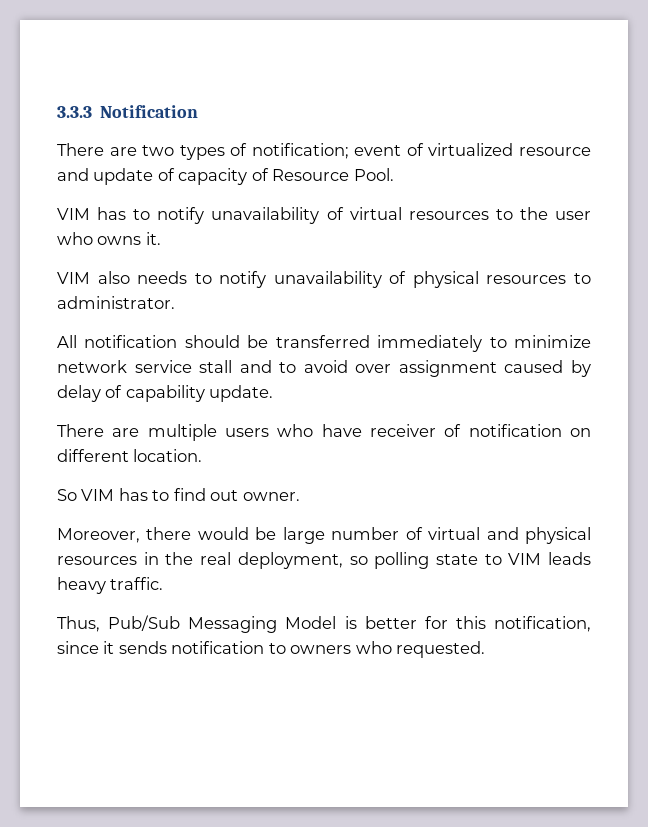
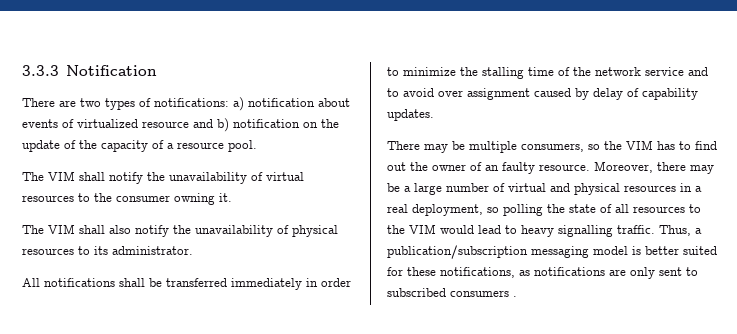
- There are two types of notification; event of virtualized resource and update of capacity of Resource Pool.
- VIM has to notify unavailability of virtual resources to the user who owns it.
- VIM also needs to notify unavailability of physical resources to administrator.
+ There are two types of notifications: a) notification about events of virtualized resource and b) notification on the update of the capacity of a resource pool.
+ The VIM shall notify the unavailability of virtual resources to the consumer owning it.
+ The VIM shall also notify the unavailability of physical resources to its administrator.
- All notification should be transferred immediately to minimize network service stall and to avoid over assignment caused by delay of capability update.
- There are multiple users who have receiver of notification on different location.
- So VIM has to find out owner.
- Moreover, there would be large number of virtual and physical resources in the real deployment, so polling state to VIM leads heavy traffic.
- Thus, Pub/Sub Messaging Model is better for this notification, since it sends notification to owners who requested.
+ All notifications shall be transferred immediately in order to minimize the stalling time of the network service and to avoid over assignment caused by delay of capability updates.
+ There may be multiple consumers, so the VIM has to find out the owner of an faulty resource. Moreover, there may be a large number of virtual and physical resources in a real deployment, so polling the state of all resources to the VIM would lead to heavy signalling traffic. Thus, a publication/subscription messaging model is better suited for these notifications, as notifications are only sent to subscribed consumers .

